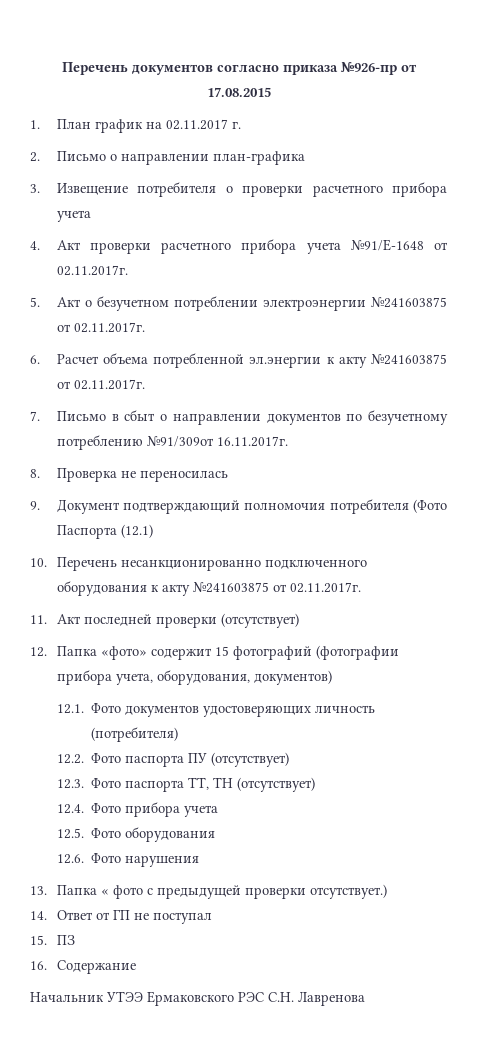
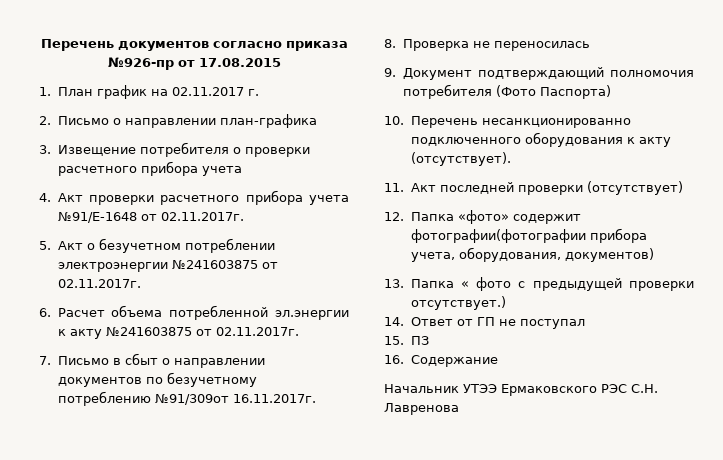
- 9. Документ подтверждающий полномочия потребителя (Фото Паспорта (12.1)
+ 9. Документ подтверждающий полномочия потребителя (Фото Паспорта)
- 10. Перечень несанкционированно подключенного оборудования к акту №241603875 от 02.11.2017г.
+ 10. Перечень несанкционированно подключенного оборудования к акту (отсутствует).
- 12. Папка «фото» содержит 15 фотографий (фотографии прибора учета, оборудования, документов)
+ 12. Папка «фото» содержит фотографии(фотографии прибора учета, оборудования, документов)
- 12.1. Фото документов удостоверяющих личность (потребителя)
- 12.2. Фото паспорта ПУ (отсутствует)
- 12.3. Фото паспорта ТТ, ТН (отсутствует)
- 12.4. Фото прибора учета
- 12.5. Фото оборудования
- 12.6. Фото нарушения

